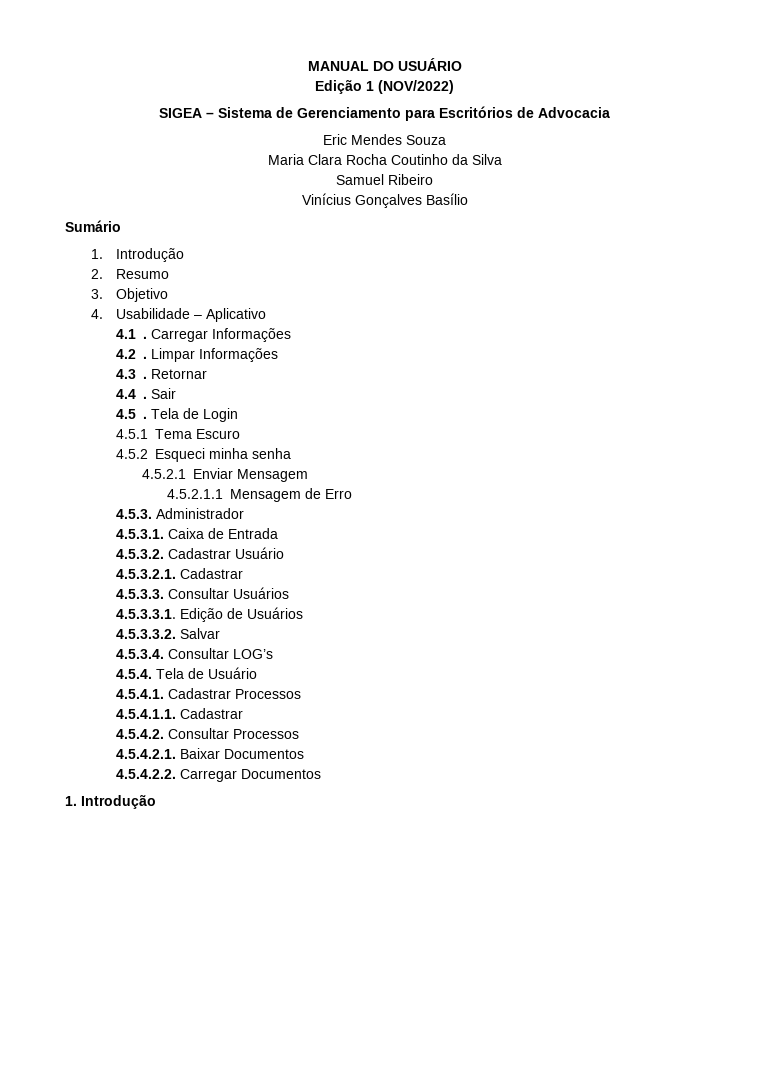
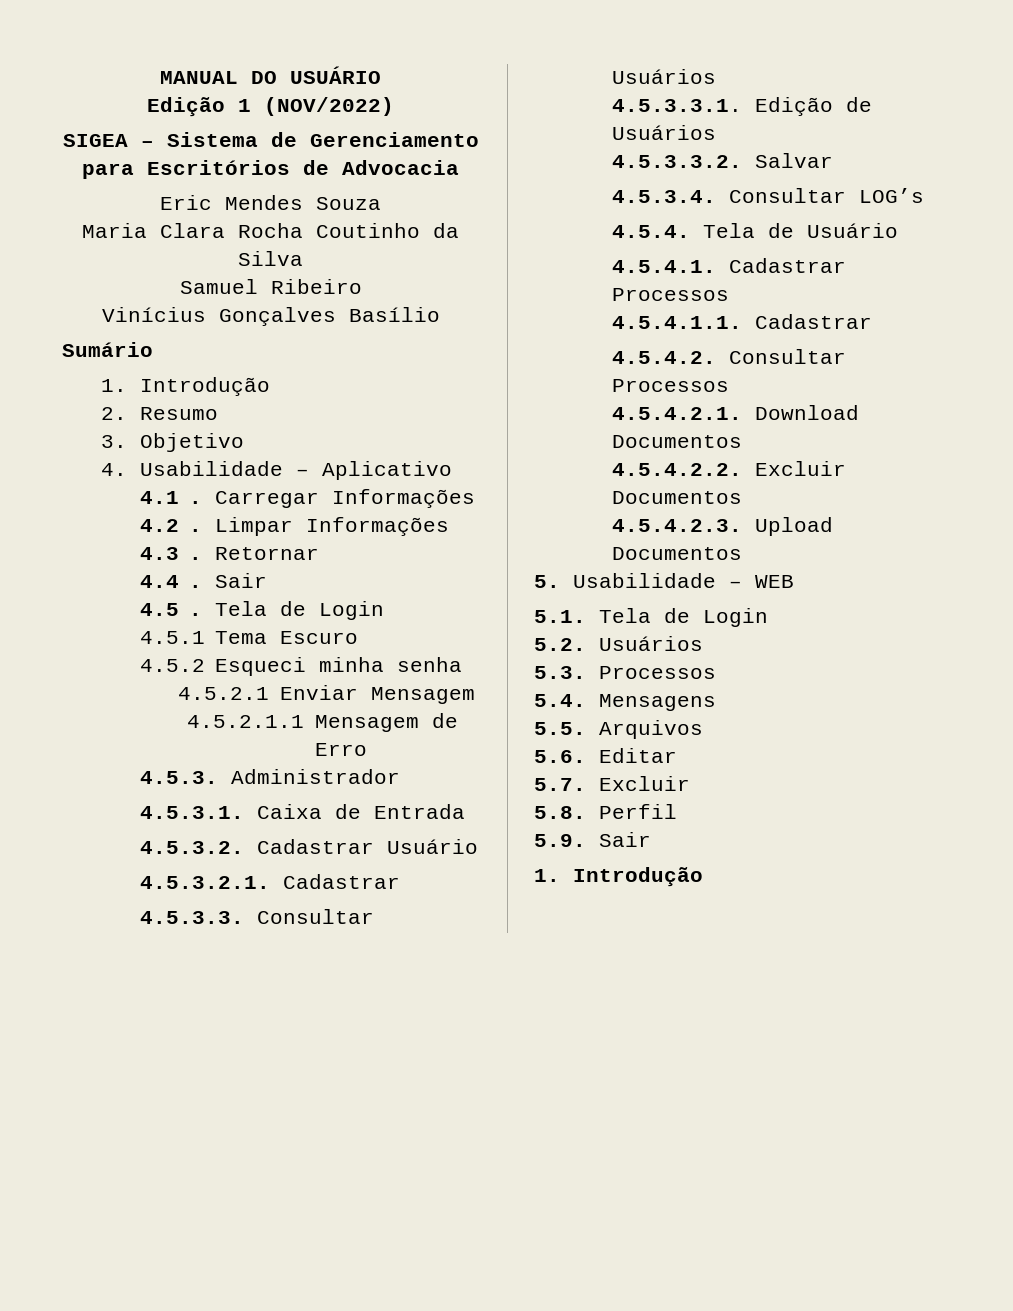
- 4.5.4.2.1. Baixar Documentos
+ 4.5.4.2.1. Download Documentos
- 4.5.4.2.2. Carregar Documentos
+ 4.5.4.2.2. Excluir Documentos
+ 4.5.4.2.3. Upload Documentos
+ 5. Usabilidade – WEB
+ 5.1. Tela de Login
+ 5.2. Usuários
+ 5.3. Processos
+ 5.4. Mensagens
+ 5.5. Arquivos
+ 5.6. Editar
+ 5.7. Excluir
+ 5.8. Perfil
+ 5.9. Sair

